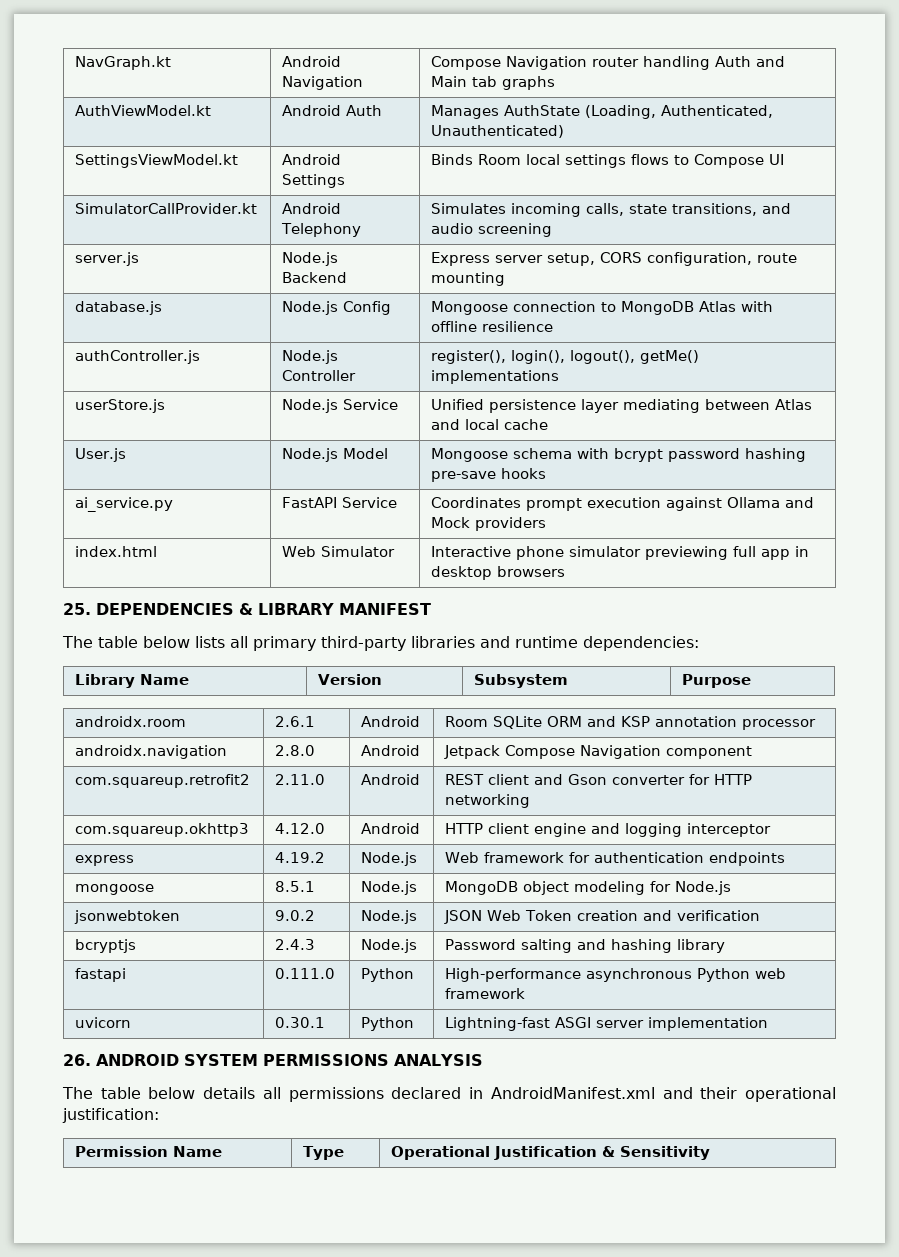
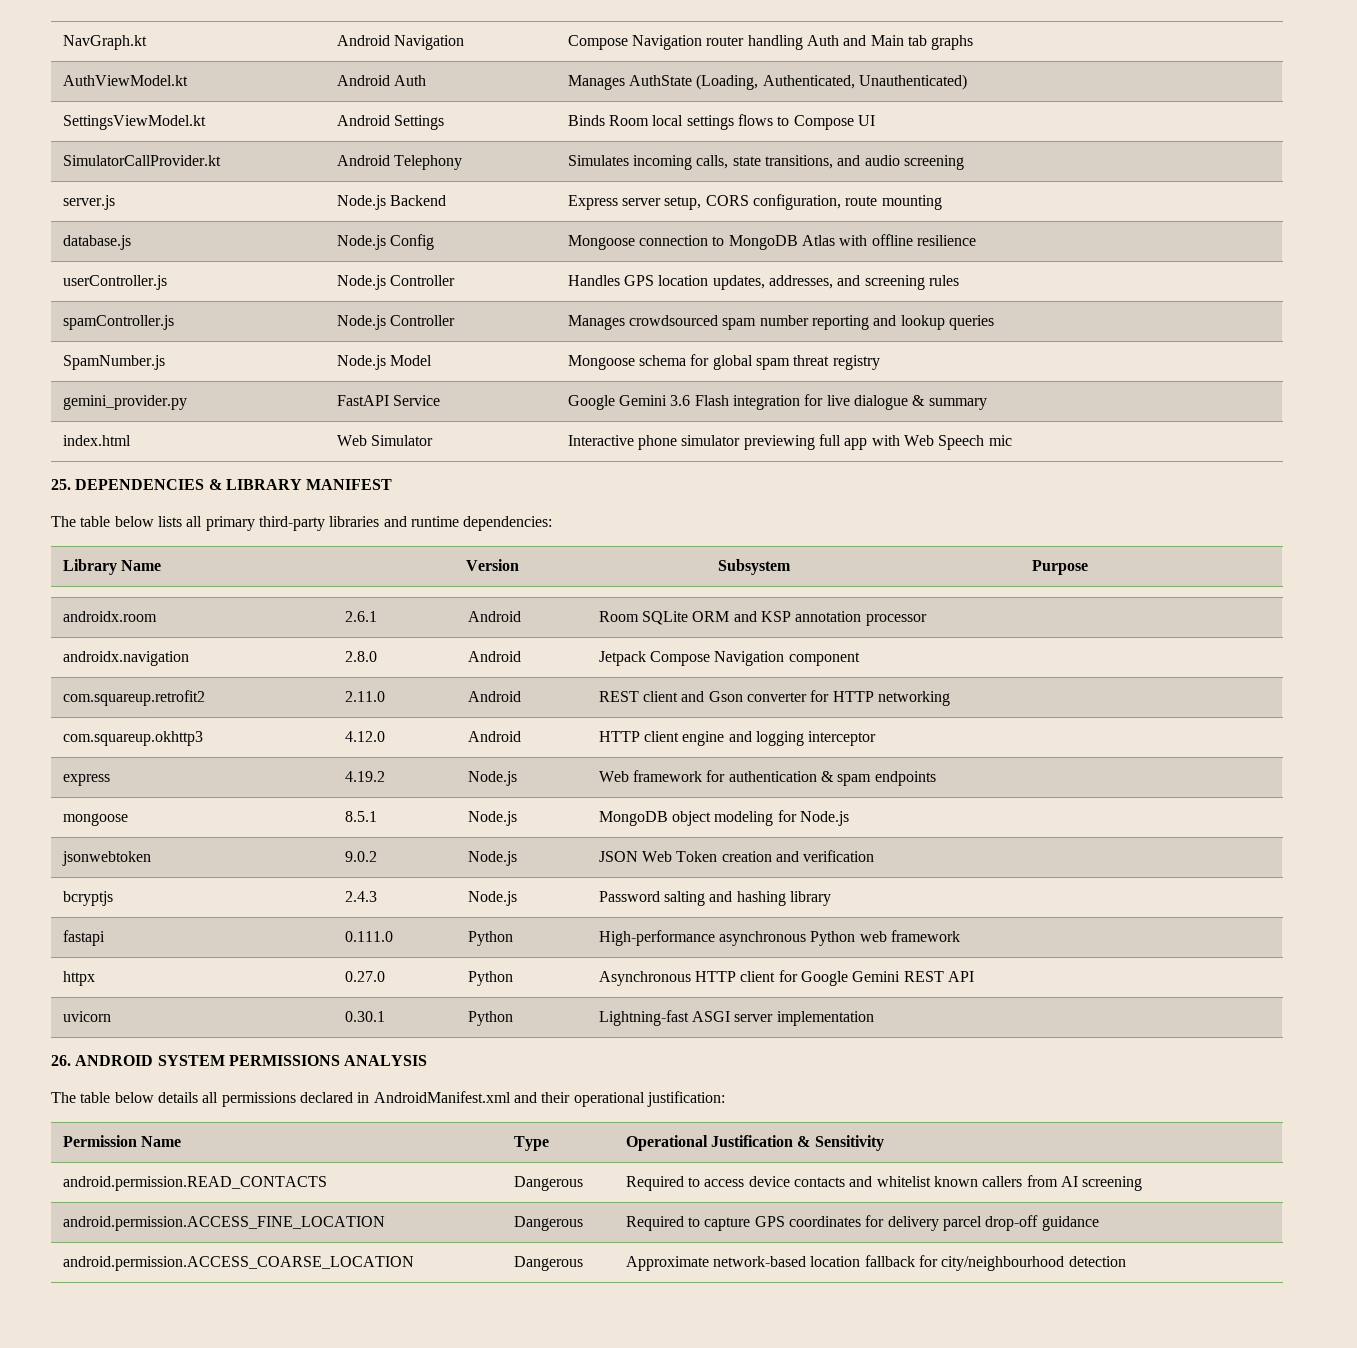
- authController.js | Node.js Controller | register(), login(), logout(), getMe() implementations
- userStore.js | Node.js Service | Unified persistence layer mediating between Atlas and local cache
- User.js | Node.js Model | Mongoose schema with bcrypt password hashing pre-save hooks
- ai_service.py | FastAPI Service | Coordinates prompt execution against Ollama and Mock providers
+ userController.js | Node.js Controller | Handles GPS location updates, addresses, and screening rules
+ spamController.js | Node.js Controller | Manages crowdsourced spam number reporting and lookup queries
+ SpamNumber.js | Node.js Model | Mongoose schema for global spam threat registry
+ gemini_provider.py | FastAPI Service | Google Gemini 3.6 Flash integration for live dialogue & summary
- index.html | Web Simulator | Interactive phone simulator previewing full app in desktop browsers
+ index.html | Web Simulator | Interactive phone simulator previewing full app with Web Speech mic
- express | 4.19.2 | Node.js | Web framework for authentication endpoints
+ express | 4.19.2 | Node.js | Web framework for authentication & spam endpoints
+ httpx | 0.27.0 | Python | Asynchronous HTTP client for Google Gemini REST API
+ android.permission.READ_CONTACTS | Dangerous | Required to access device contacts and whitelist known callers from AI screening
+ android.permission.ACCESS_FINE_LOCATION | Dangerous | Required to capture GPS coordinates for delivery parcel drop-off guidance
+ android.permission.ACCESS_COARSE_LOCATION | Dangerous | Approximate network-based location fallback for city/neighbourhood detection

